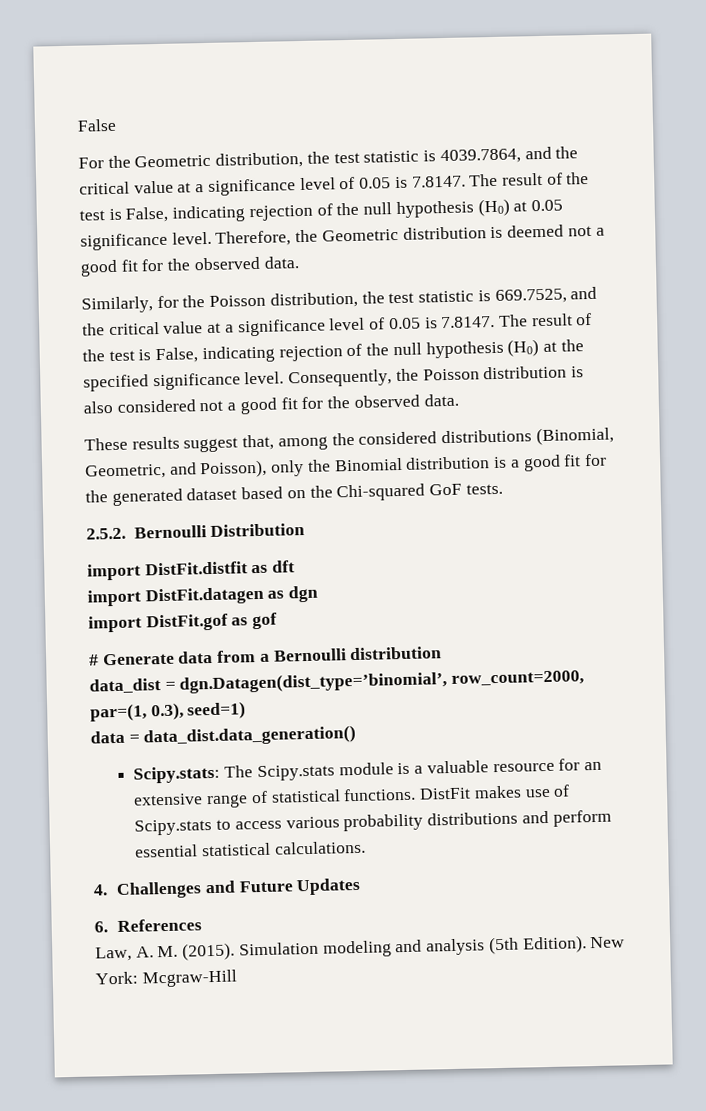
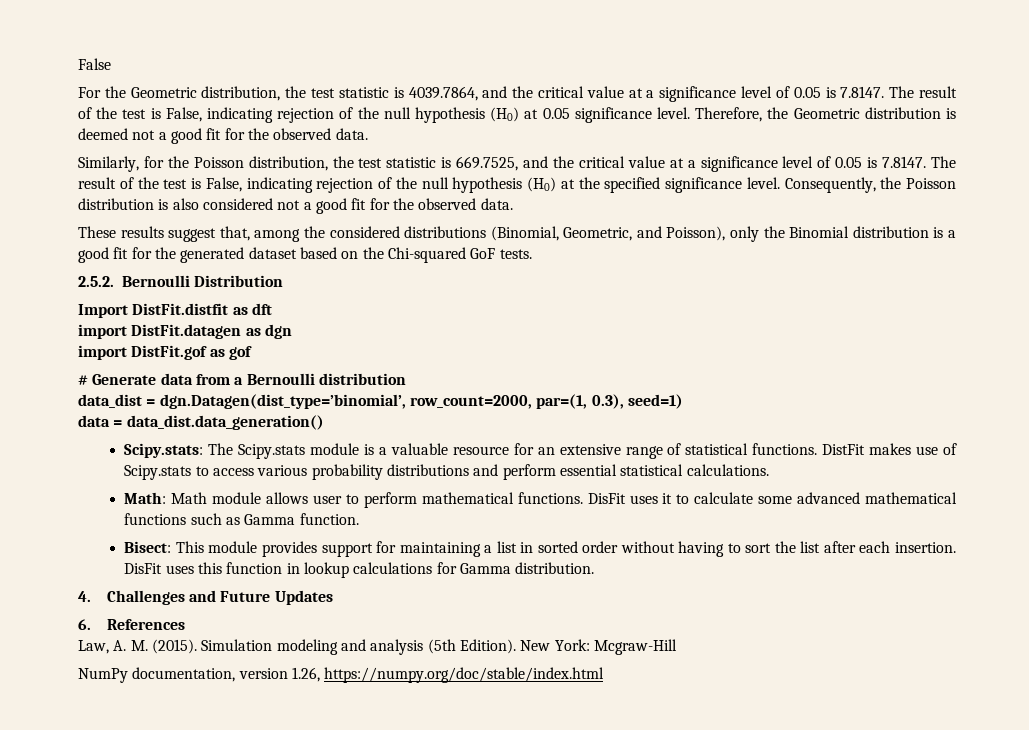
- import DistFit.distfit as dft
+ Import DistFit.distfit as dft
+ Math: Math module allows user to perform mathematical functions. DisFit uses it to calculate some advanced mathematical functions such as Gamma function.
+ Bisect: This module provides support for maintaining a list in sorted order without having to sort the list after each insertion. DisFit uses this function in lookup calculations for Gamma distribution.
+ NumPy documentation, version 1.26, https://numpy.org/doc/stable/index.html

